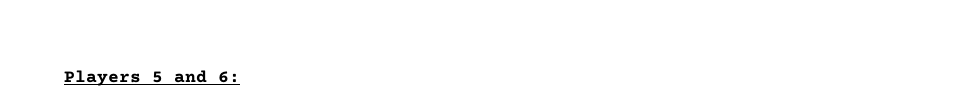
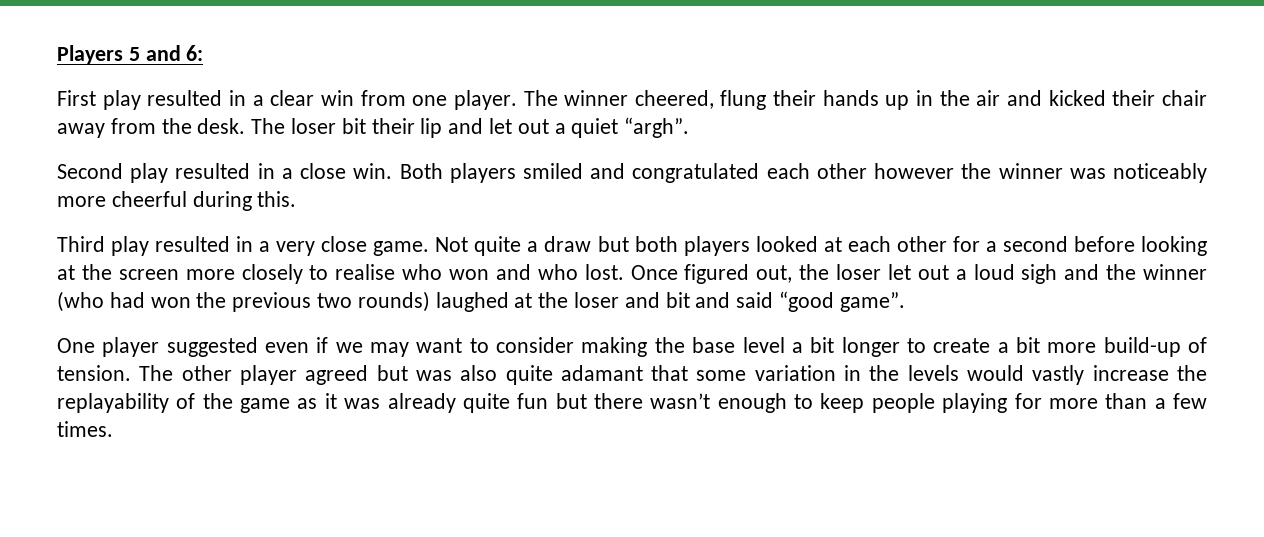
+ First play resulted in a clear win from one player. The winner cheered, flung their hands up in the air and kicked their chair away from the desk. The loser bit their lip and let out a quiet “argh”.
+ Second play resulted in a close win. Both players smiled and congratulated each other however the winner was noticeably more cheerful during this.
+ Third play resulted in a very close game. Not quite a draw but both players looked at each other for a second before looking at the screen more closely to realise who won and who lost. Once figured out, the loser let out a loud sigh and the winner (who had won the previous two rounds) laughed at the loser and bit and said “good game”.
+ One player suggested even if we may want to consider making the base level a bit longer to create a bit more build-up of tension. The other player agreed but was also quite adamant that some variation in the levels would vastly increase the replayability of the game as it was already quite fun but there wasn’t enough to keep people playing for more than a few times.

